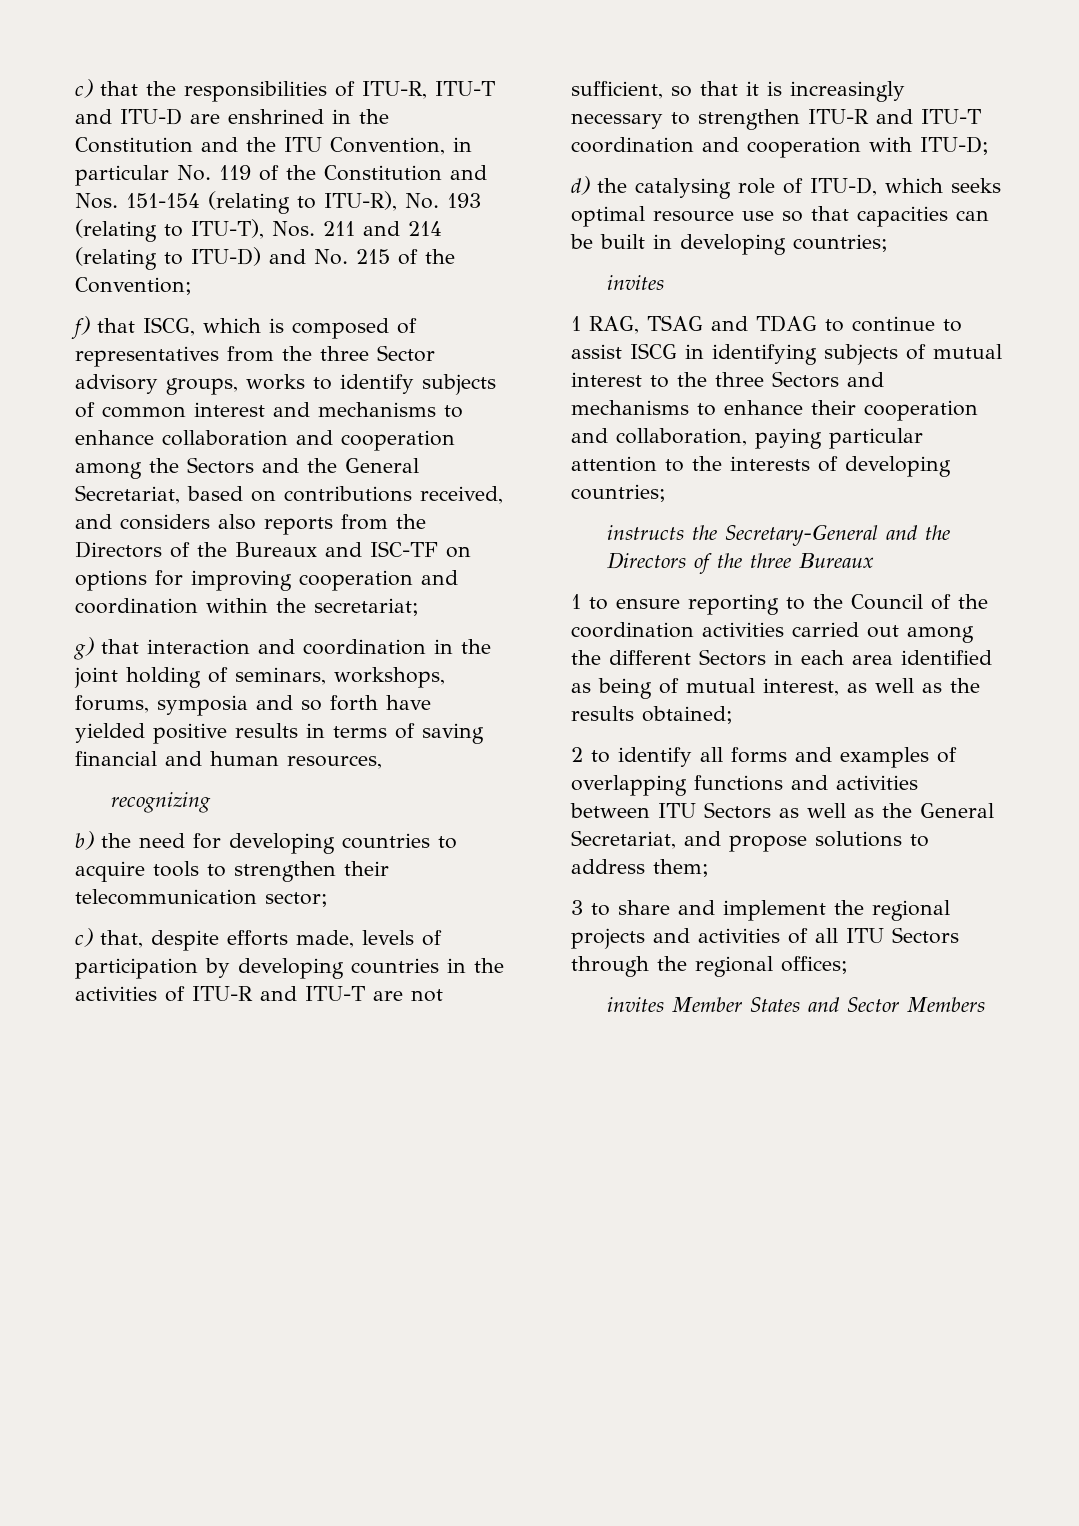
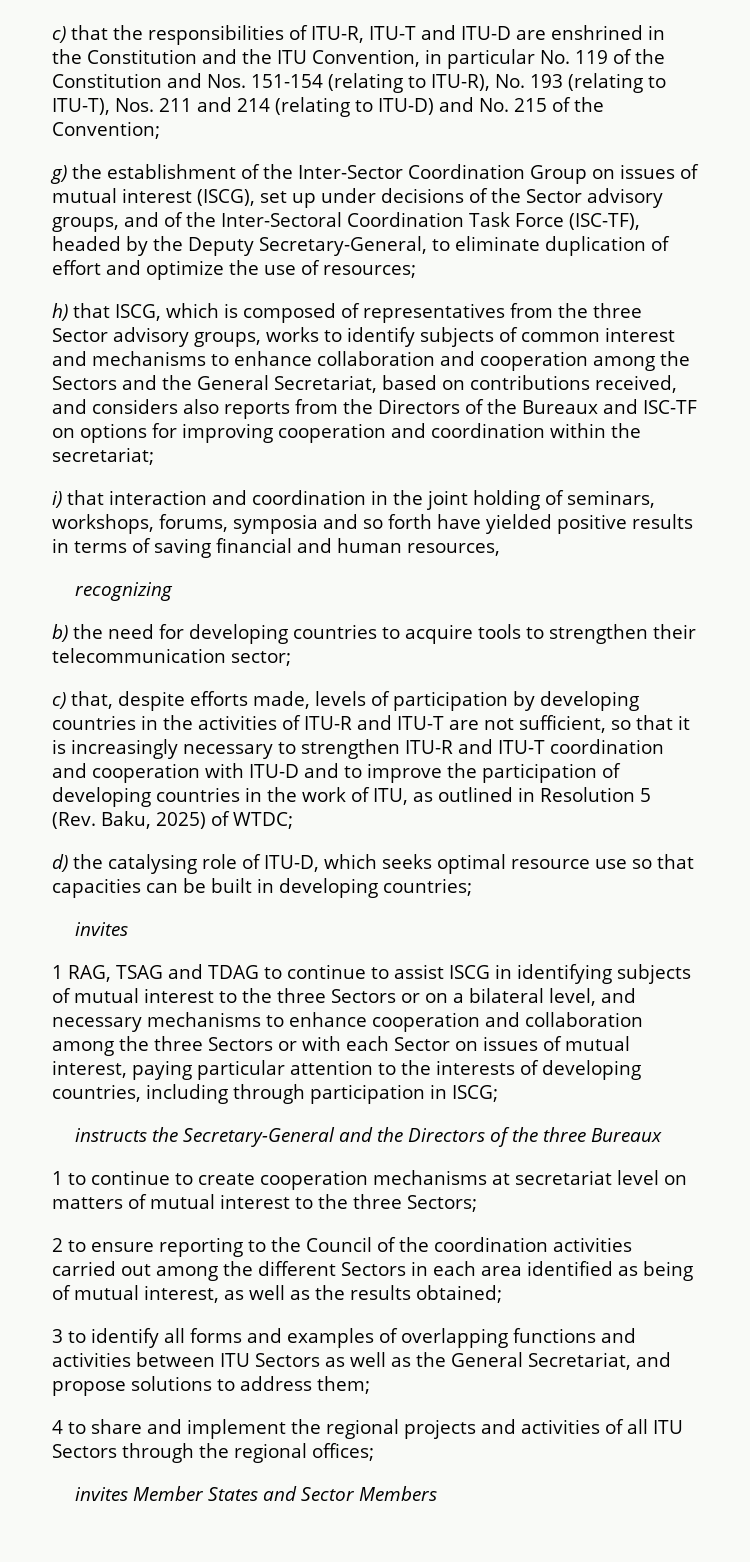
- f) that ISCG, which is composed of representatives from the three Sector advisory groups, works to identify subjects of common interest and mechanisms to enhance collaboration and cooperation among the Sectors and the General Secretariat, based on contributions received, and considers also reports from the Directors of the Bureaux and ISC-TF on options for improving cooperation and coordination within the secretariat;
+ g) the establishment of the Inter-Sector Coordination Group on issues of mutual interest (ISCG), set up under decisions of the Sector advisory groups, and of the Inter-Sectoral Coordination Task Force (ISC-TF), headed by the Deputy Secretary-General, to eliminate duplication of effort and optimize the use of resources;
+ h) that ISCG, which is composed of representatives from the three Sector advisory groups, works to identify subjects of common interest and mechanisms to enhance collaboration and cooperation among the Sectors and the General Secretariat, based on contributions received, and considers also reports from the Directors of the Bureaux and ISC-TF on options for improving cooperation and coordination within the secretariat;
- g) that interaction and coordination in the joint holding of seminars, workshops, forums, symposia and so forth have yielded positive results in terms of saving financial and human resources,
+ i) that interaction and coordination in the joint holding of seminars, workshops, forums, symposia and so forth have yielded positive results in terms of saving financial and human resources,
- c) that, despite efforts made, levels of participation by developing countries in the activities of ITU-R and ITU-T are not sufficient, so that it is increasingly necessary to strengthen ITU-R and ITU-T coordination and cooperation with ITU-D;
+ c) that, despite efforts made, levels of participation by developing countries in the activities of ITU-R and ITU-T are not sufficient, so that it is increasingly necessary to strengthen ITU-R and ITU-T coordination and cooperation with ITU-D and to improve the participation of developing countries in the work of ITU, as outlined in Resolution 5 (Rev. Baku, 2025) of WTDC;
- 1 RAG, TSAG and TDAG to continue to assist ISCG in identifying subjects of mutual interest to the three Sectors and mechanisms to enhance their cooperation and collaboration, paying particular attention to the interests of developing countries;
+ 1 RAG, TSAG and TDAG to continue to assist ISCG in identifying subjects of mutual interest to the three Sectors or on a bilateral level, and necessary mechanisms to enhance cooperation and collaboration among the three Sectors or with each Sector on issues of mutual interest, paying particular attention to the interests of developing countries, including through participation in ISCG;
- 1 to ensure reporting to the Council of the coordination activities carried out among the different Sectors in each area identified as being of mutual interest, as well as the results obtained;
+ 1 to continue to create cooperation mechanisms at secretariat level on matters of mutual interest to the three Sectors;
+ 2 to ensure reporting to the Council of the coordination activities carried out among the different Sectors in each area identified as being of mutual interest, as well as the results obtained;
- 2 to identify all forms and examples of overlapping functions and activities between ITU Sectors as well as the General Secretariat, and propose solutions to address them;
+ 3 to identify all forms and examples of overlapping functions and activities between ITU Sectors as well as the General Secretariat, and propose solutions to address them;
- 3 to share and implement the regional projects and activities of all ITU Sectors through the regional offices;
+ 4 to share and implement the regional projects and activities of all ITU Sectors through the regional offices;

